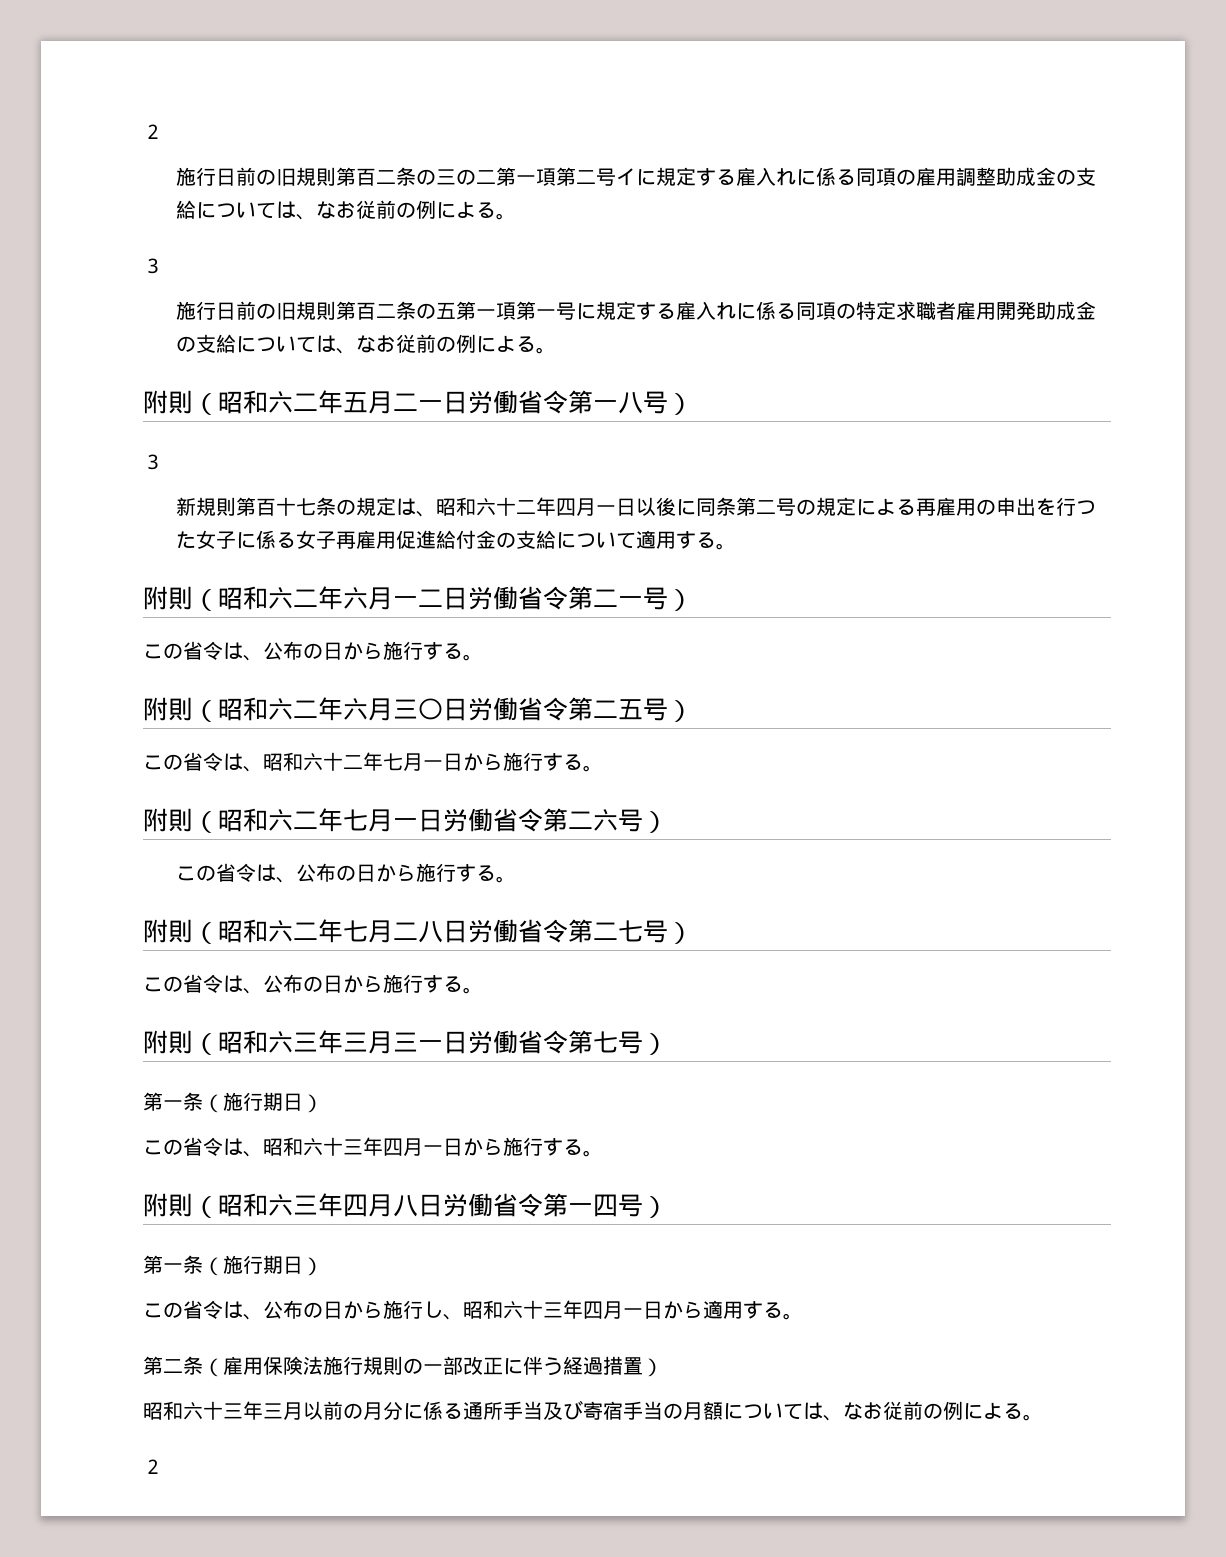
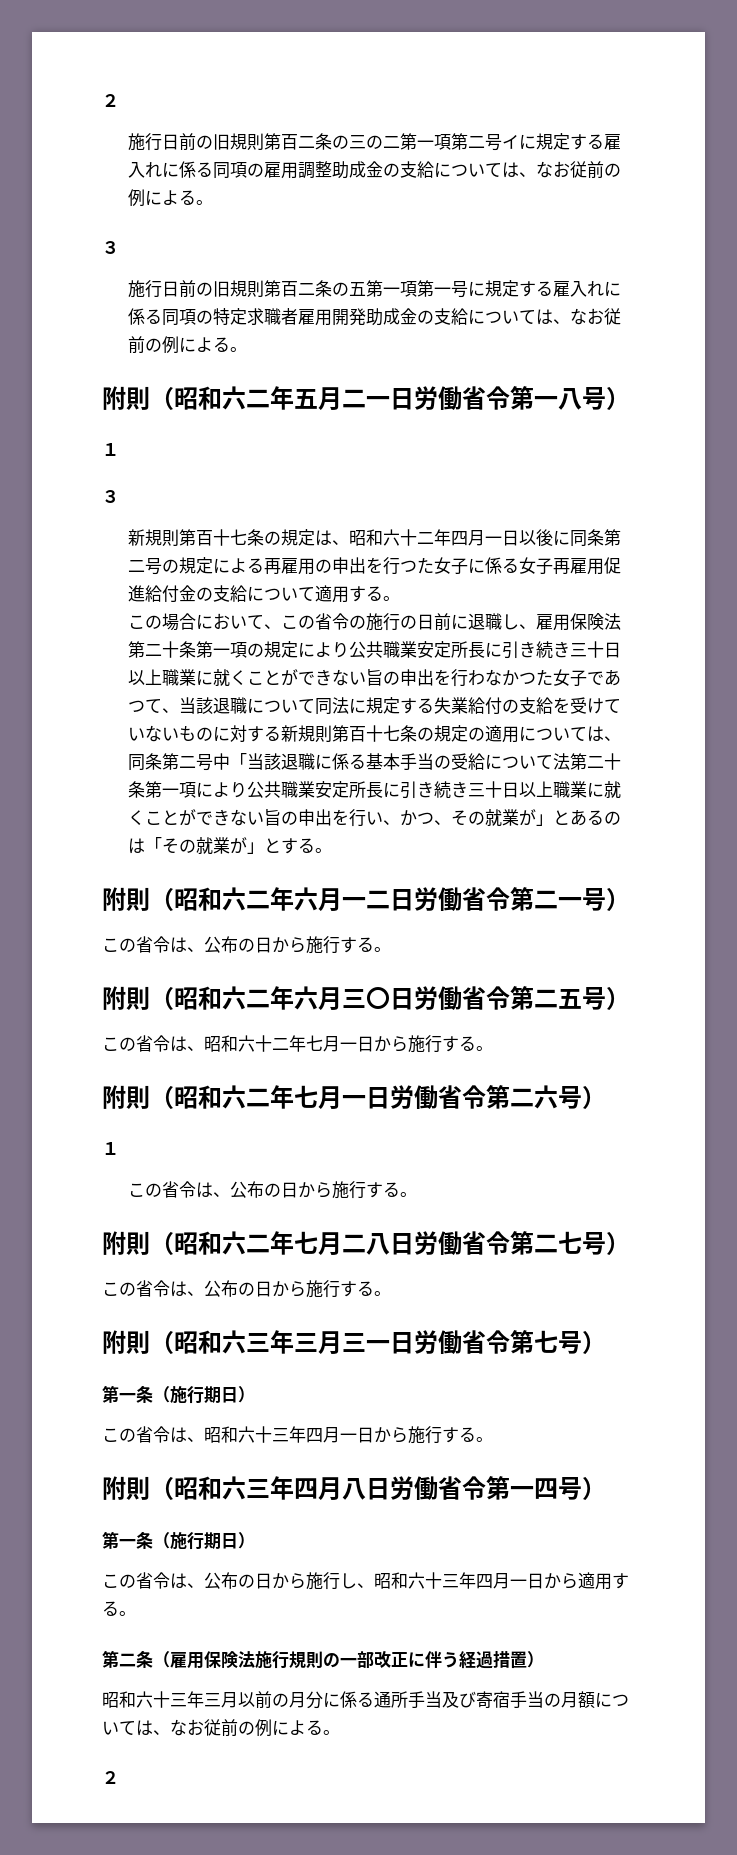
  附則（昭和六二年五月二一日労働省令第一八号）
+ １
+ この場合において、この省令の施行の日前に退職し、雇用保険法第二十条第一項の規定により公共職業安定所長に引き続き三十日以上職業に就くことができない旨の申出を行わなかつた女子であつて、当該退職について同法に規定する失業給付の支給を受けていないものに対する新規則第百十七条の規定の適用については、同条第二号中「当該退職に係る基本手当の受給について法第二十条第一項により公共職業安定所長に引き続き三十日以上職業に就くことができない旨の申出を行い、かつ、その就業が」とあるのは「その就業が」とする。
  附則（昭和六二年七月一日労働省令第二六号）
+ １

